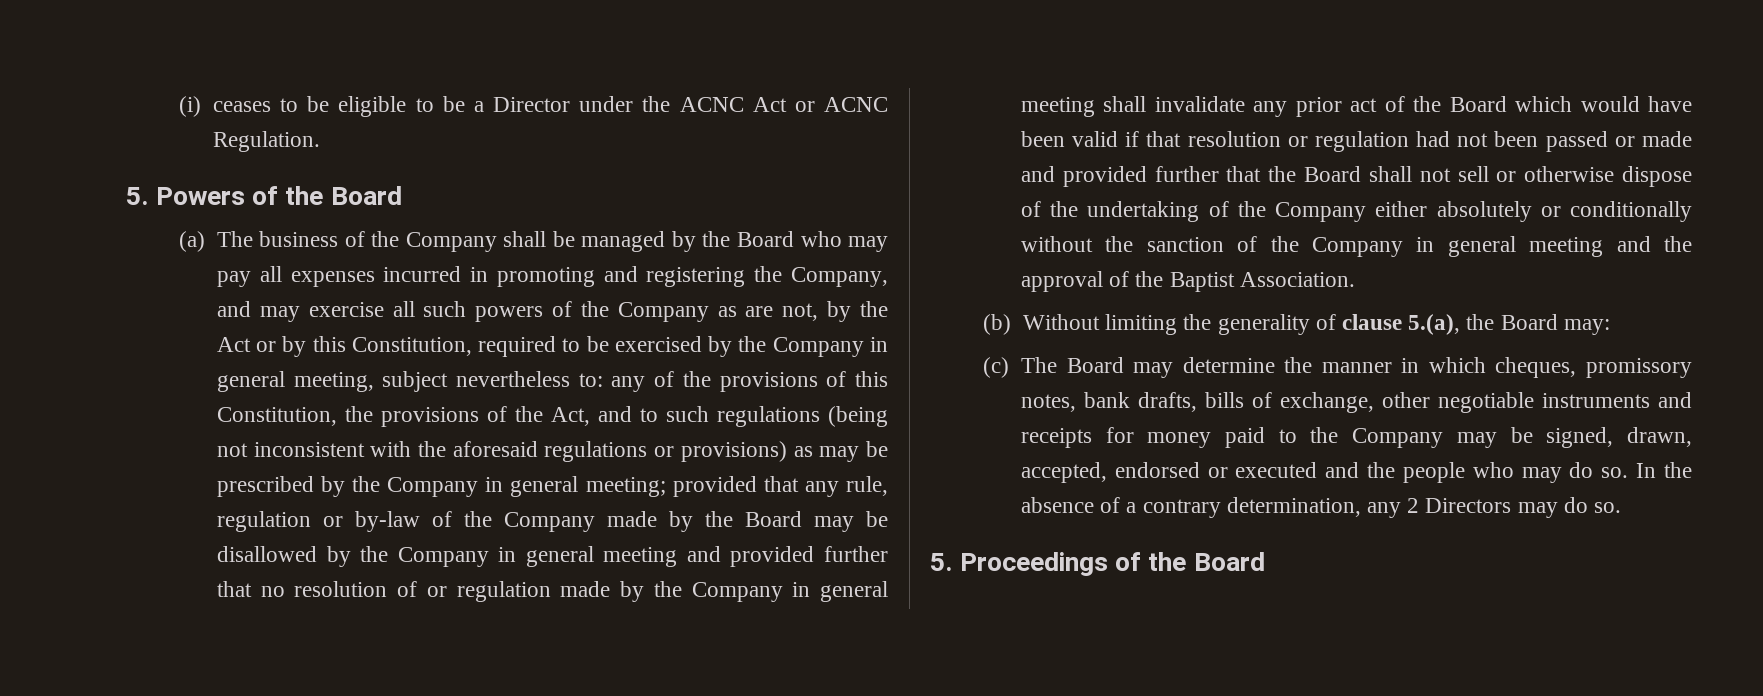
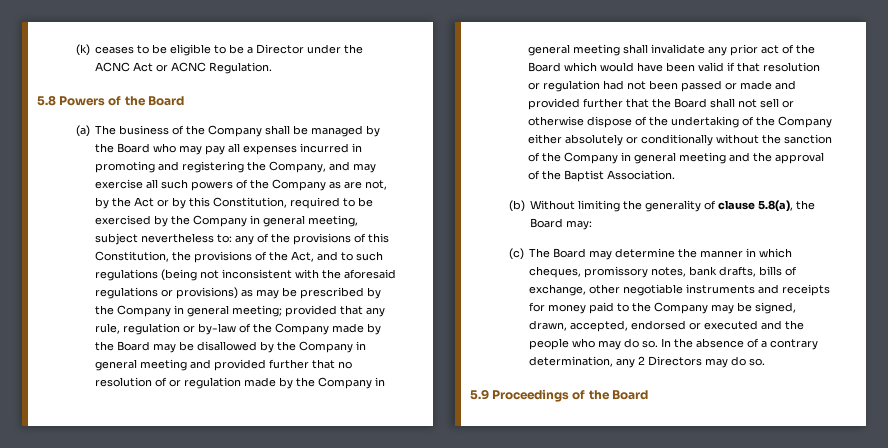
- (i) ceases to be eligible to be a Director under the ACNC Act or ACNC Regulation.
+ (k) ceases to be eligible to be a Director under the ACNC Act or ACNC Regulation.
- 5. Powers of the Board
+ 5.8 Powers of the Board
- (b) Without limiting the generality of clause 5.(a), the Board may:
+ (b) Without limiting the generality of clause 5.8(a), the Board may:
- 5. Proceedings of the Board
+ 5.9 Proceedings of the Board

